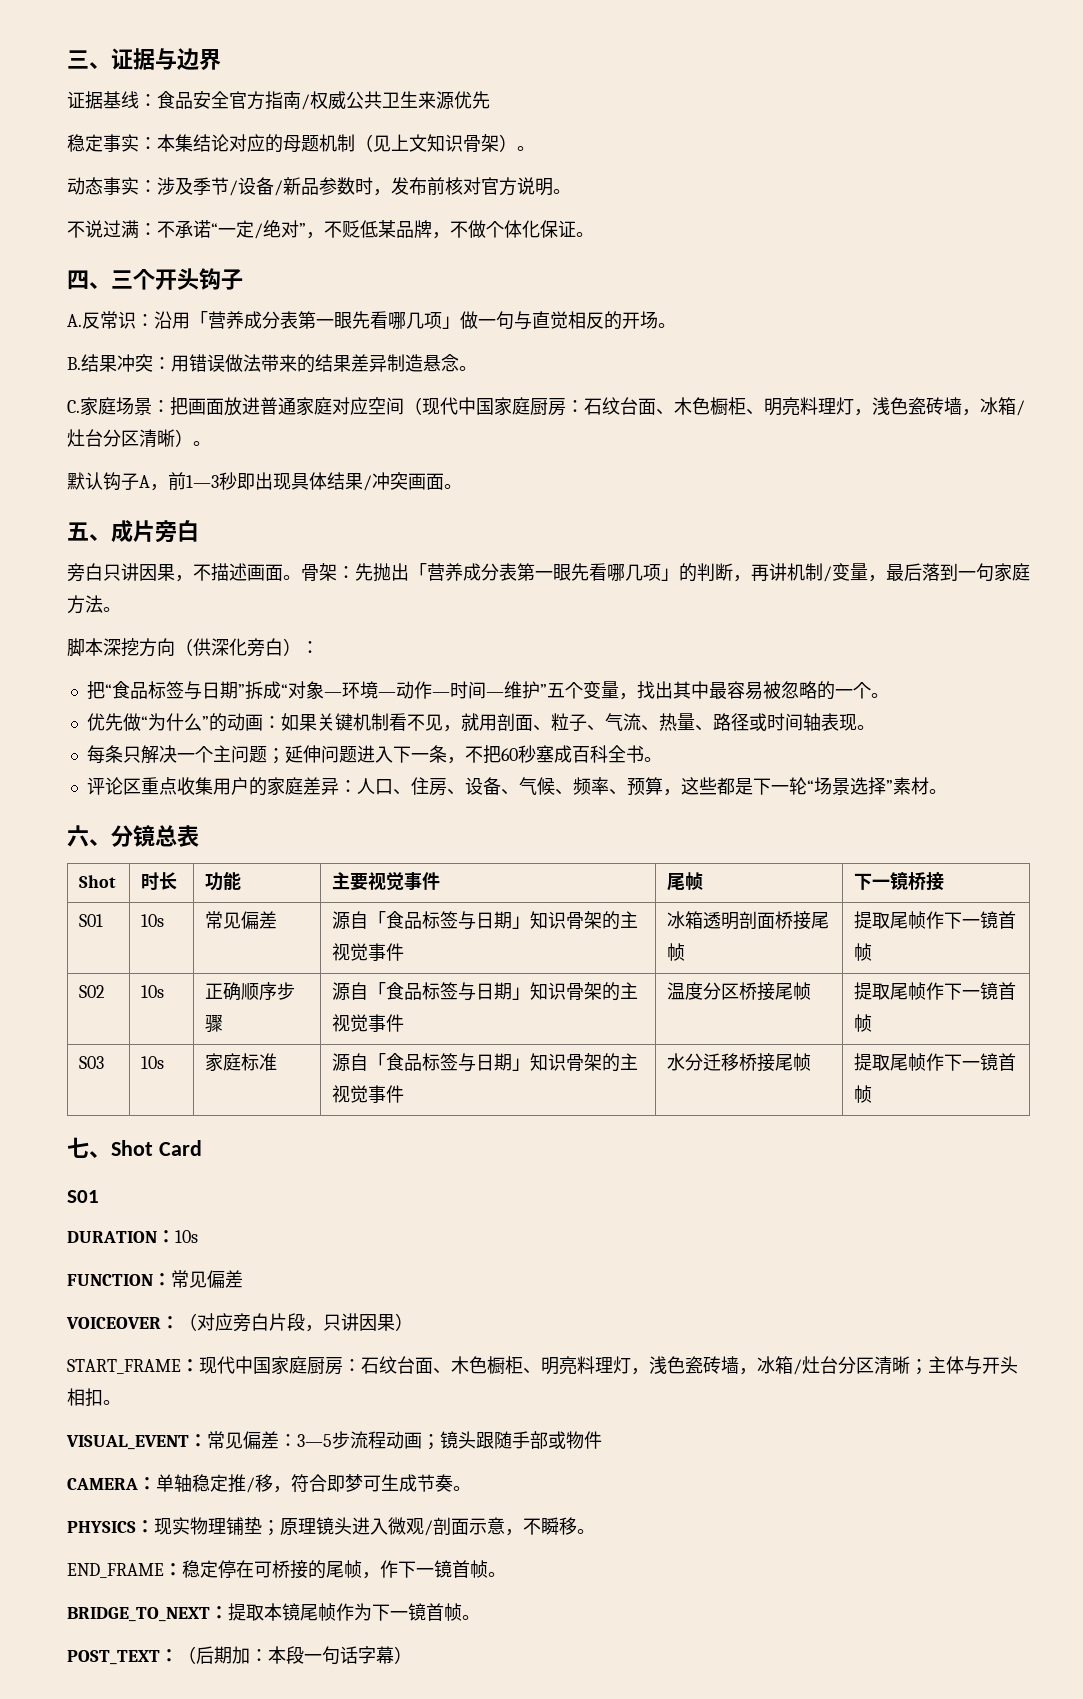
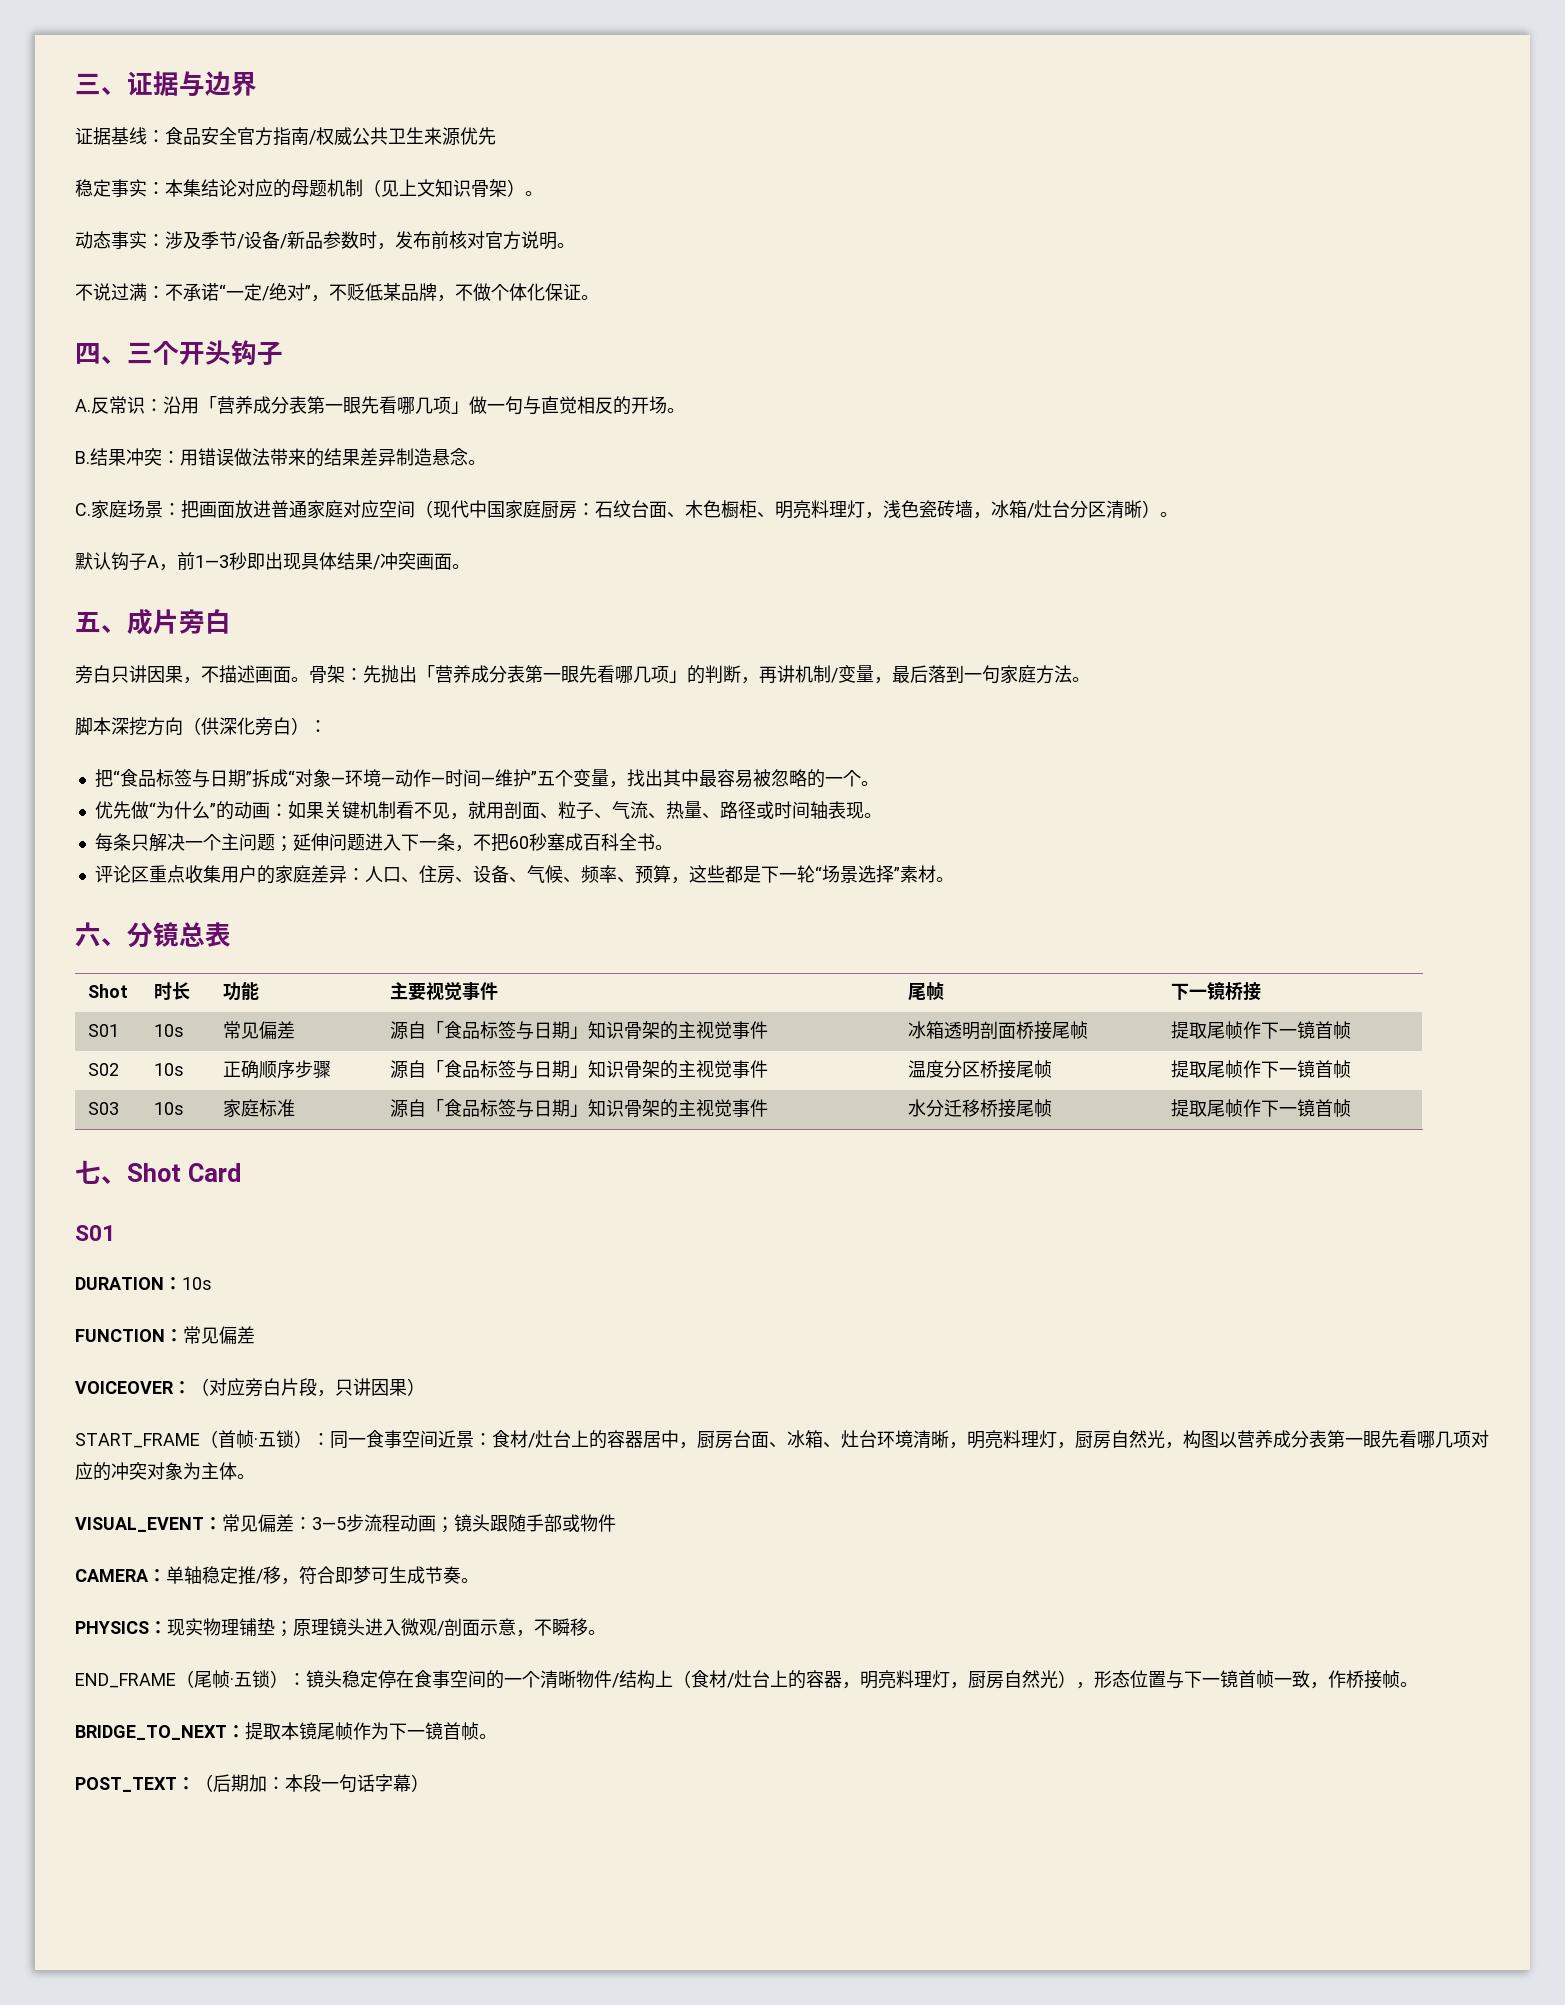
- START_FRAME：现代中国家庭厨房：石纹台面、木色橱柜、明亮料理灯，浅色瓷砖墙，冰箱/灶台分区清晰；主体与开头相扣。
+ START_FRAME（首帧·五锁）：同一食事空间近景：食材/灶台上的容器居中，厨房台面、冰箱、灶台环境清晰，明亮料理灯，厨房自然光，构图以营养成分表第一眼先看哪几项对应的冲突对象为主体。
- END_FRAME：稳定停在可桥接的尾帧，作下一镜首帧。
+ END_FRAME（尾帧·五锁）：镜头稳定停在食事空间的一个清晰物件/结构上（食材/灶台上的容器，明亮料理灯，厨房自然光），形态位置与下一镜首帧一致，作桥接帧。

